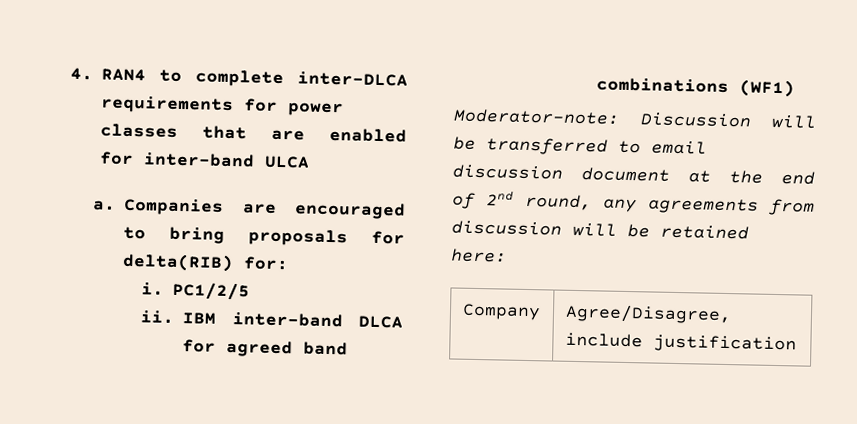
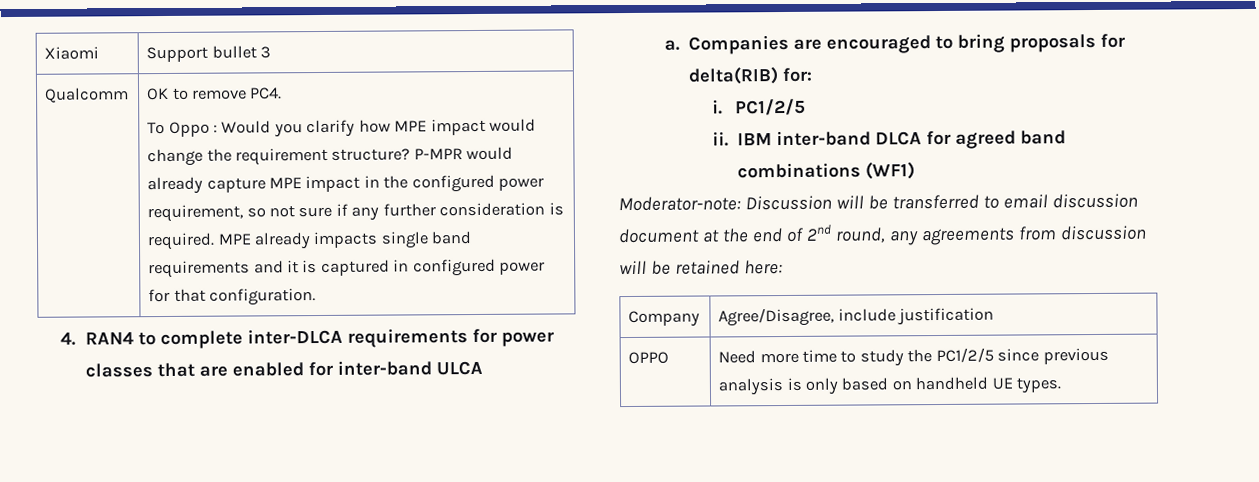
+ Xiaomi | Support bullet 3
+ Qualcomm | OK to remove PC4.
+ To Oppo : Would you clarify how MPE impact would change the requirement structure? P-MPR would already capture MPE impact in the configured power requirement, so not sure if any further consideration is required. MPE already impacts single band requirements and it is captured in configured power for that configuration.
+ OPPO | Need more time to study the PC1/2/5 since previous analysis is only based on handheld UE types.

